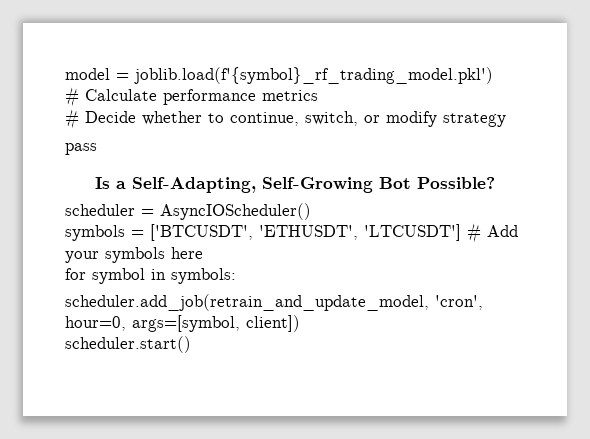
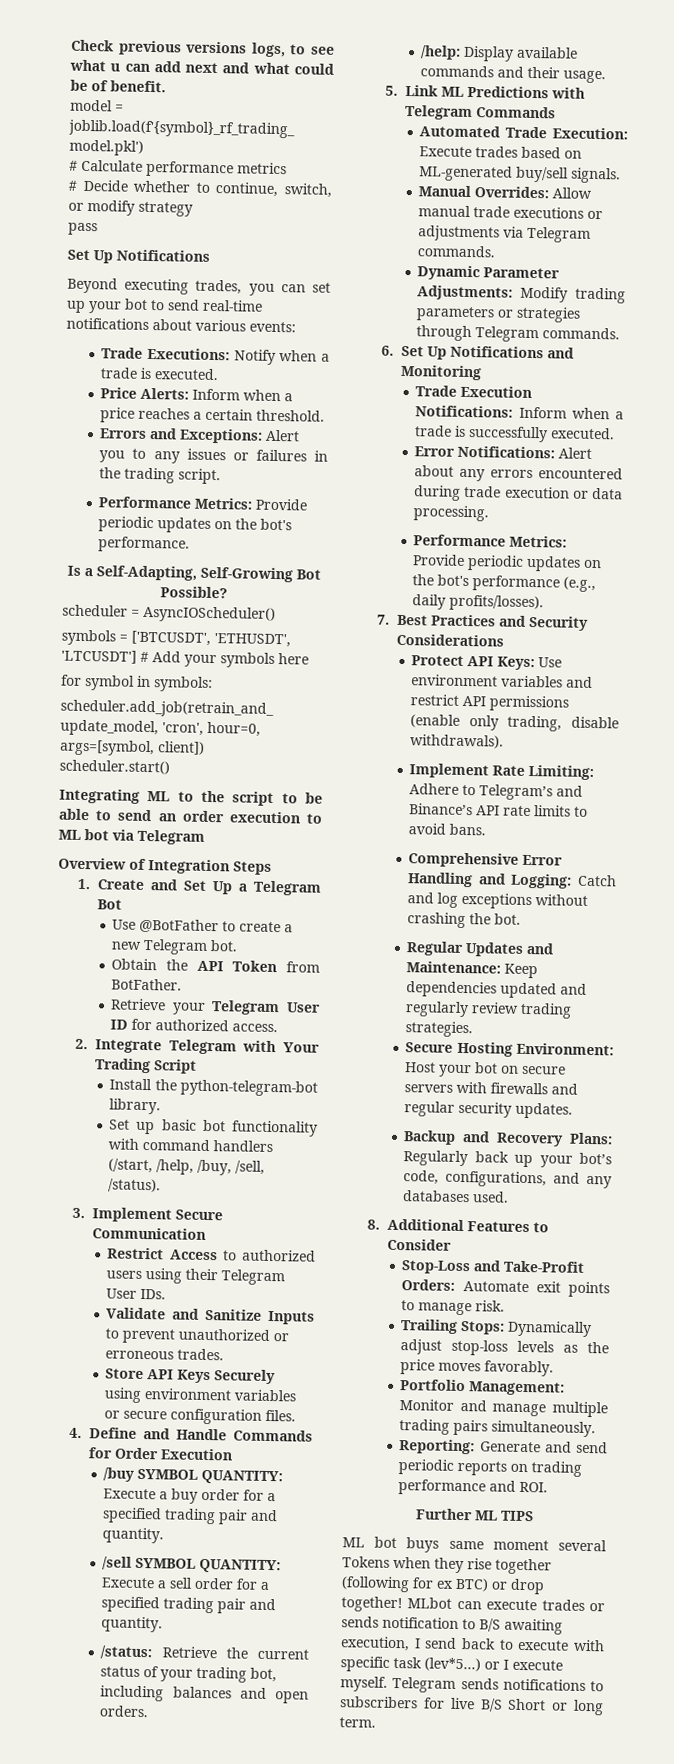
+ Check previous versions logs, to see what u can add next and what could be of benefit.
  pass
+ Set Up Notifications
+ Beyond executing trades, you can set up your bot to send real-time notifications about various events:
+ Trade Executions: Notify when a trade is executed.
+ Price Alerts: Inform when a price reaches a certain threshold.
+ Errors and Exceptions: Alert you to any issues or failures in the trading script.
+ Performance Metrics: Provide periodic updates on the bot's performance.
+ Integrating ML to the script to be able to send an order execution to ML bot via Telegram
+ Overview of Integration Steps
+ 1. Create and Set Up a Telegram Bot
+ Use @BotFather to create a new Telegram bot.
+ Obtain the API Token from BotFather.
+ Retrieve your Telegram User ID for authorized access.
+ 2. Integrate Telegram with Your Trading Script
+ Install the python-telegram-bot library.
+ Set up basic bot functionality with command handlers (/start, /help, /buy, /sell, /status).
+ 3. Implement Secure Communication
+ Restrict Access to authorized users using their Telegram User IDs.
+ Validate and Sanitize Inputs to prevent unauthorized or erroneous trades.
+ Store API Keys Securely using environment variables or secure configuration files.
+ 4. Define and Handle Commands for Order Execution
+ /buy SYMBOL QUANTITY: Execute a buy order for a specified trading pair and quantity.
+ /sell SYMBOL QUANTITY: Execute a sell order for a specified trading pair and quantity.
+ /status: Retrieve the current status of your trading bot, including balances and open orders.
+ /help: Display available commands and their usage.
+ 5. Link ML Predictions with Telegram Commands
+ Automated Trade Execution: Execute trades based on ML-generated buy/sell signals.
+ Manual Overrides: Allow manual trade executions or adjustments via Telegram commands.
+ Dynamic Parameter Adjustments: Modify trading parameters or strategies through Telegram commands.
+ 6. Set Up Notifications and Monitoring
+ Trade Execution Notifications: Inform when a trade is successfully executed.
+ Error Notifications: Alert about any errors encountered during trade execution or data processing.
+ Performance Metrics: Provide periodic updates on the bot's performance (e.g., daily profits/losses).
+ 7. Best Practices and Security Considerations
+ Protect API Keys: Use environment variables and restrict API permissions (enable only trading, disable withdrawals).
+ Implement Rate Limiting: Adhere to Telegram’s and Binance’s API rate limits to avoid bans.
+ Comprehensive Error Handling and Logging: Catch and log exceptions without crashing the bot.
+ Regular Updates and Maintenance: Keep dependencies updated and regularly review trading strategies.
+ Secure Hosting Environment: Host your bot on secure servers with firewalls and regular security updates.
+ Backup and Recovery Plans: Regularly back up your bot’s code, configurations, and any databases used.
+ 8. Additional Features to Consider
+ Stop-Loss and Take-Profit Orders: Automate exit points to manage risk.
+ Trailing Stops: Dynamically adjust stop-loss levels as the price moves favorably.
+ Portfolio Management: Monitor and manage multiple trading pairs simultaneously.
+ Reporting: Generate and send periodic reports on trading performance and ROI.
+ Further ML TIPS
+ ML bot buys same moment several Tokens when they rise together (following for ex BTC) or drop together! MLbot can execute trades or sends notification to B/S awaiting execution, I send back to execute with specific task (lev*5...) or I execute myself. Telegram sends notifications to subscribers for live B/S Short or long term.

